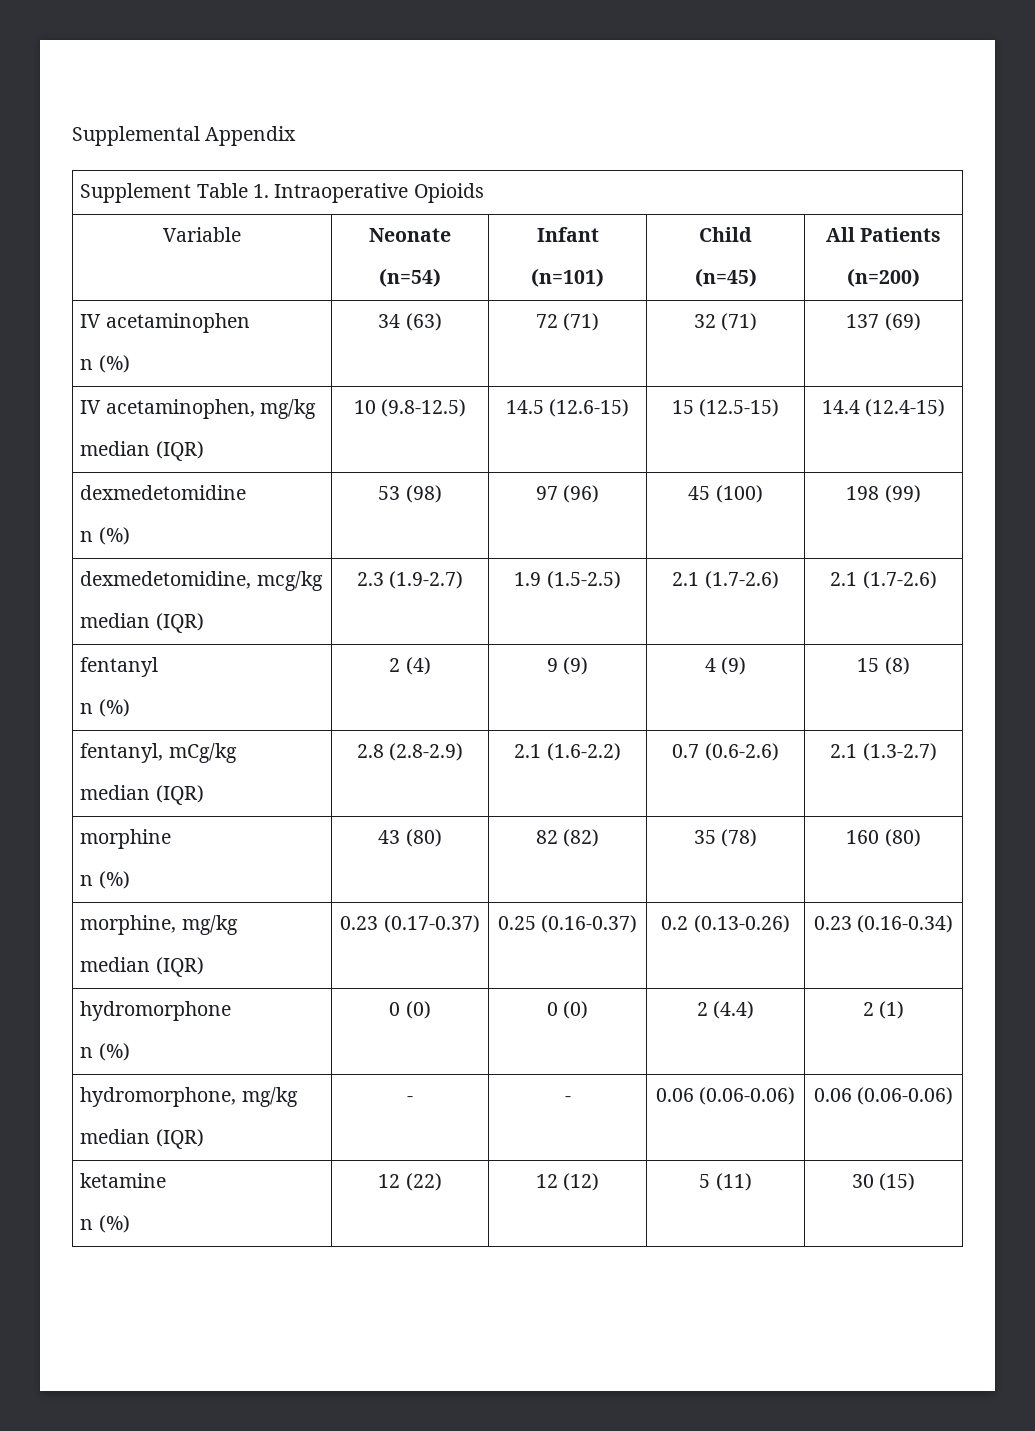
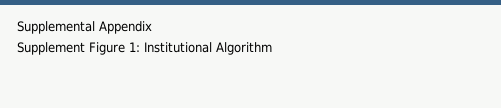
- Supplement Table 1. Intraoperative Opioids
- Variable | Neonate
- (n=54) | Infant
- (n=101) | Child
- (n=45) | All Patients
- (n=200)
- IV acetaminophen
- n (%) | 34 (63) | 72 (71) | 32 (71) | 137 (69)
- IV acetaminophen, mg/kg
- median (IQR) | 10 (9.8-12.5) | 14.5 (12.6-15) | 15 (12.5-15) | 14.4 (12.4-15)
- dexmedetomidine
- n (%) | 53 (98) | 97 (96) | 45 (100) | 198 (99)
- dexmedetomidine, mcg/kg
- median (IQR) | 2.3 (1.9-2.7) | 1.9 (1.5-2.5) | 2.1 (1.7-2.6) | 2.1 (1.7-2.6)
- fentanyl
- n (%) | 2 (4) | 9 (9) | 4 (9) | 15 (8)
- fentanyl, mCg/kg
- median (IQR) | 2.8 (2.8-2.9) | 2.1 (1.6-2.2) | 0.7 (0.6-2.6) | 2.1 (1.3-2.7)
- morphine
- n (%) | 43 (80) | 82 (82) | 35 (78) | 160 (80)
- morphine, mg/kg
- median (IQR) | 0.23 (0.17-0.37) | 0.25 (0.16-0.37) | 0.2 (0.13-0.26) | 0.23 (0.16-0.34)
- hydromorphone
- n (%) | 0 (0) | 0 (0) | 2 (4.4) | 2 (1)
- hydromorphone, mg/kg
- median (IQR) | - | - | 0.06 (0.06-0.06) | 0.06 (0.06-0.06)
- ketamine
- n (%) | 12 (22) | 12 (12) | 5 (11) | 30 (15)
+ Supplement Figure 1: Institutional Algorithm

